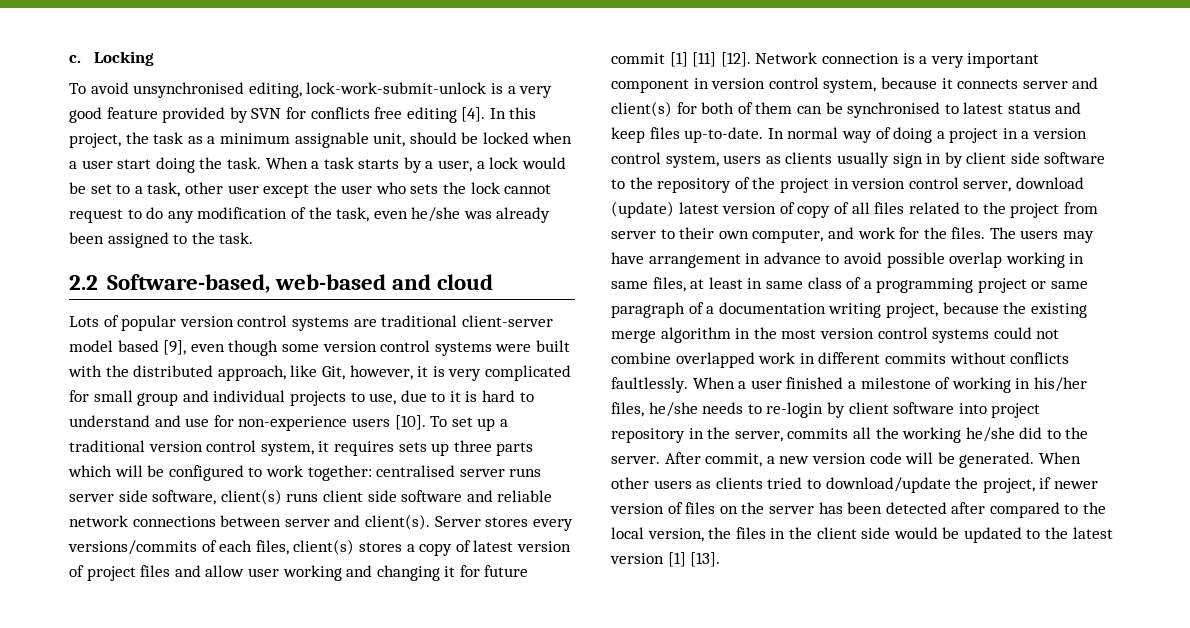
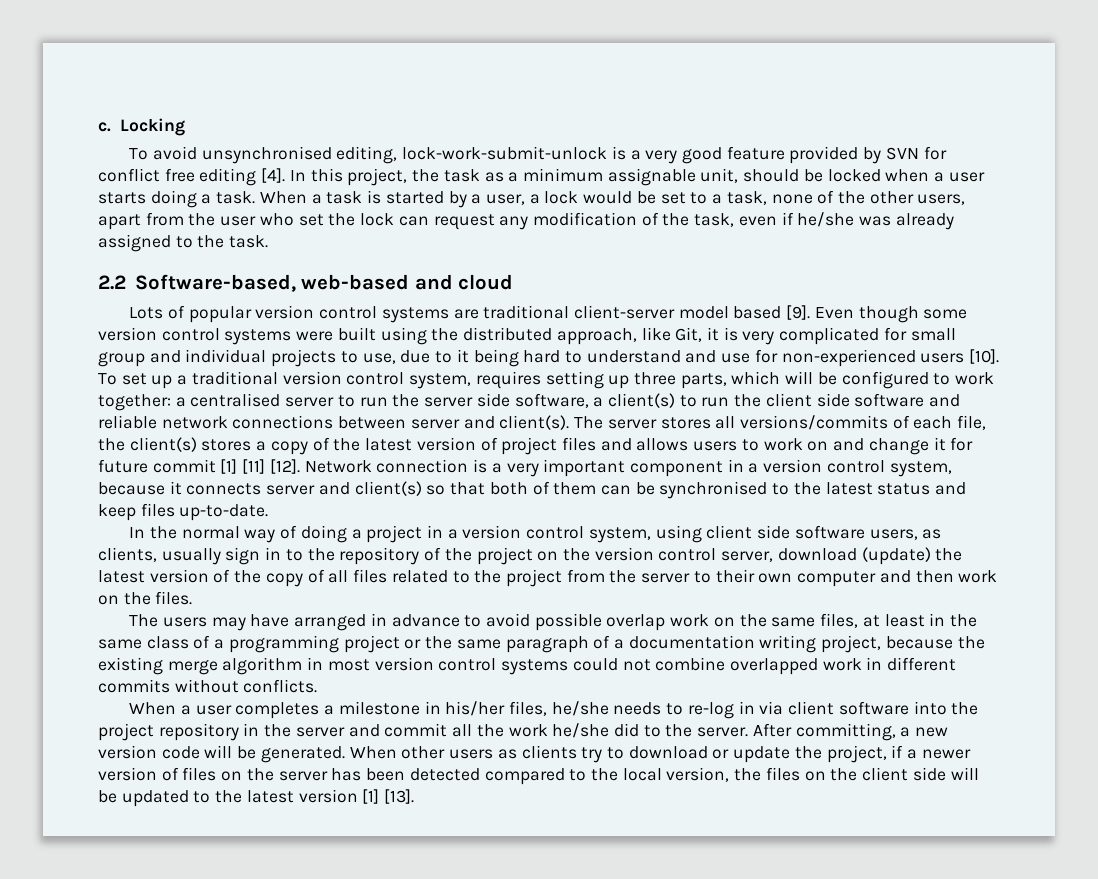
- To avoid unsynchronised editing, lock-work-submit-unlock is a very good feature provided by SVN for conflicts free editing [4].
+ To avoid unsynchronised editing, lock-work-submit-unlock is a very good feature provided by SVN for conflict free editing [4].
- In this project, the task as a minimum assignable unit, should be locked when a user start doing the task.
+ In this project, the task as a minimum assignable unit, should be locked when a user starts doing a task.
- When a task starts by a user, a lock would be set to a task, other user except the user who sets the lock cannot request to do any modification of the task, even he/she was already been assigned to the task.
+ When a task is started by a user, a lock would be set to a task, none of the other users, apart from the user who set the lock can request any modification of the task, even if he/she was already assigned to the task.
- Lots of popular version control systems are traditional client-server model based [9], even though some version control systems were built with the distributed approach, like Git, however, it is very complicated for small group and individual projects to use, due to it is hard to understand and use for non-experience users [10].
+ Lots of popular version control systems are traditional client-server model based [9]. Even though some version control systems were built using the distributed approach, like Git, it is very complicated for small group and individual projects to use, due to it being hard to understand and use for non-experienced users [10].
- To set up a traditional version control system, it requires sets up three parts which will be configured to work together: centralised server runs server side software, client(s) runs client side software and reliable network connections between server and client(s).
+ To set up a traditional version control system, requires setting up three parts, which will be configured to work together: a centralised server to run the server side software, a client(s) to run the client side software and reliable network connections between server and client(s).
- Server stores every versions/commits of each files, client(s) stores a copy of latest version of project files and allow user working and changing it for future commit [1] [11] [12].
+ The server stores all versions/commits of each file, the client(s) stores a copy of the latest version of project files and allows users to work on and change it for future commit [1] [11] [12].
- Network connection is a very important component in version control system, because it connects server and client(s) for both of them can be synchronised to latest status and keep files up-to-date. In normal way of doing a project in a version control system, users as clients usually sign in by client side software to the repository of the project in version control server, download (update) latest version of copy of all files related to the project from server to their own computer, and work for the files. The users may have arrangement in advance to avoid possible overlap working in same files, at least in same class of a programming project or same paragraph of a documentation writing project, because the existing merge algorithm in the most version control systems could not combine overlapped work in different commits without conflicts faultlessly. When a user finished a milestone of working in his/her files, he/she needs to re-login by client software into project repository in the server, commits all the working he/she did to the server.
+ Network connection is a very important component in a version control system, because it connects server and client(s) so that both of them can be synchronised to the latest status and keep files up-to-date.
+ In the normal way of doing a project in a version control system, using client side software users, as clients, usually sign in to the repository of the project on the version control server, download (update) the latest version of the copy of all files related to the project from the server to their own computer and then work on the files.
+ The users may have arranged in advance to avoid possible overlap work on the same files, at least in the same class of a programming project or the same paragraph of a documentation writing project, because the existing merge algorithm in most version control systems could not combine overlapped work in different commits without conflicts.
+ When a user completes a milestone in his/her files, he/she needs to re-log in via client software into the project repository in the server and commit all the work he/she did to the server.
- After commit, a new version code will be generated.
+ After committing, a new version code will be generated.
- When other users as clients tried to download/update the project, if newer version of files on the server has been detected after compared to the local version, the files in the client side would be updated to the latest version [1] [13].
+ When other users as clients try to download or update the project, if a newer version of files on the server has been detected compared to the local version, the files on the client side will be updated to the latest version [1] [13].

